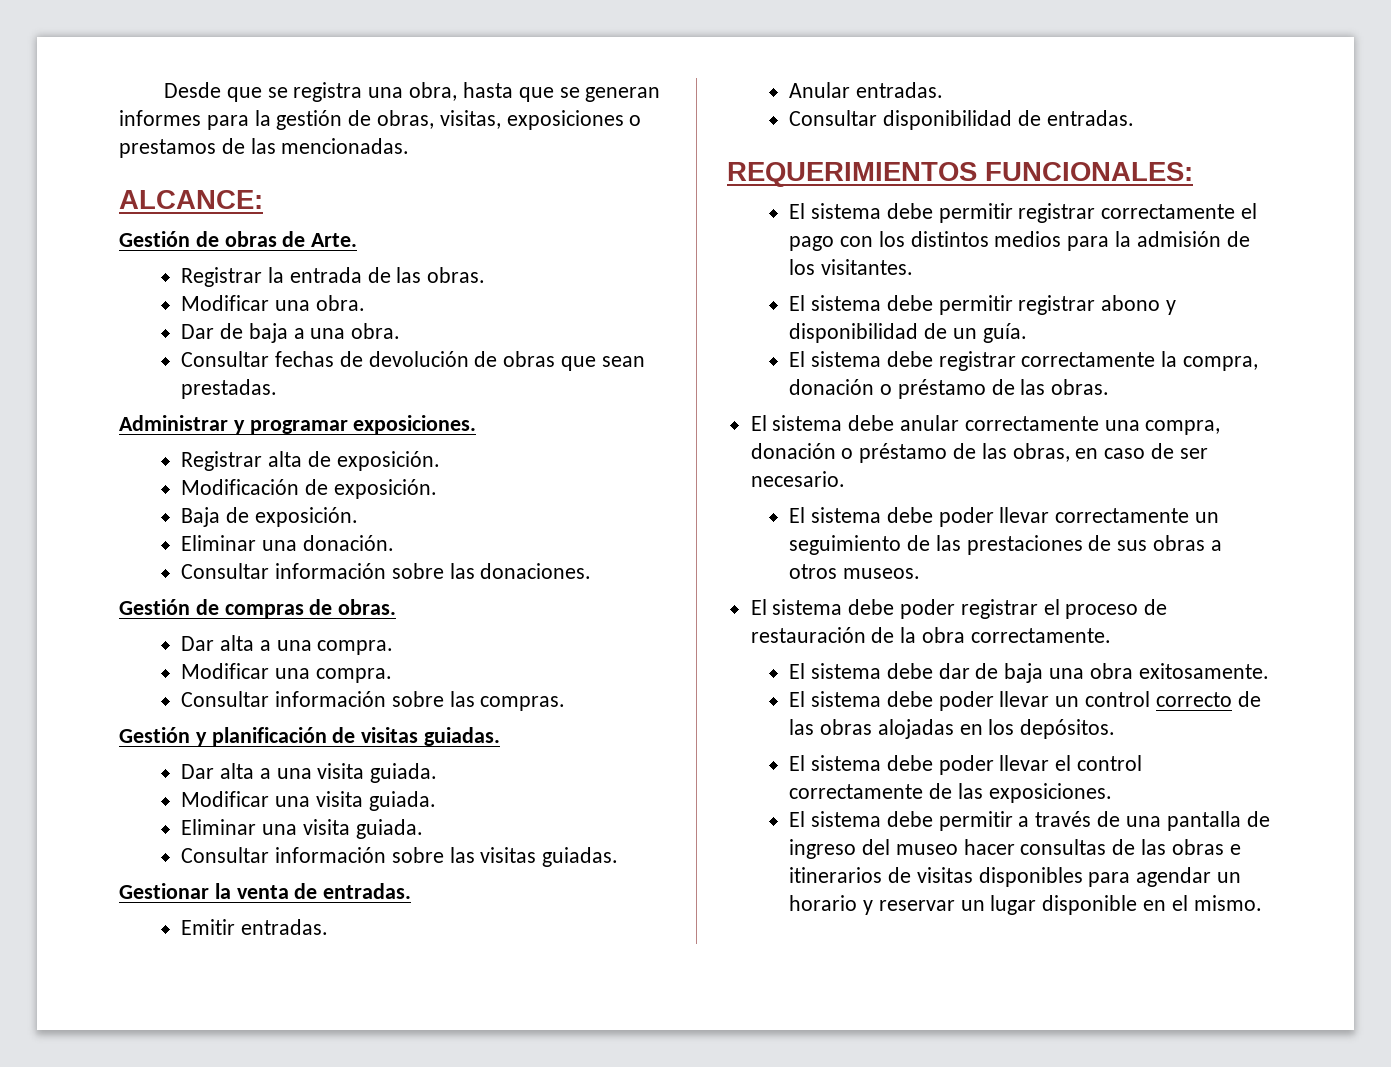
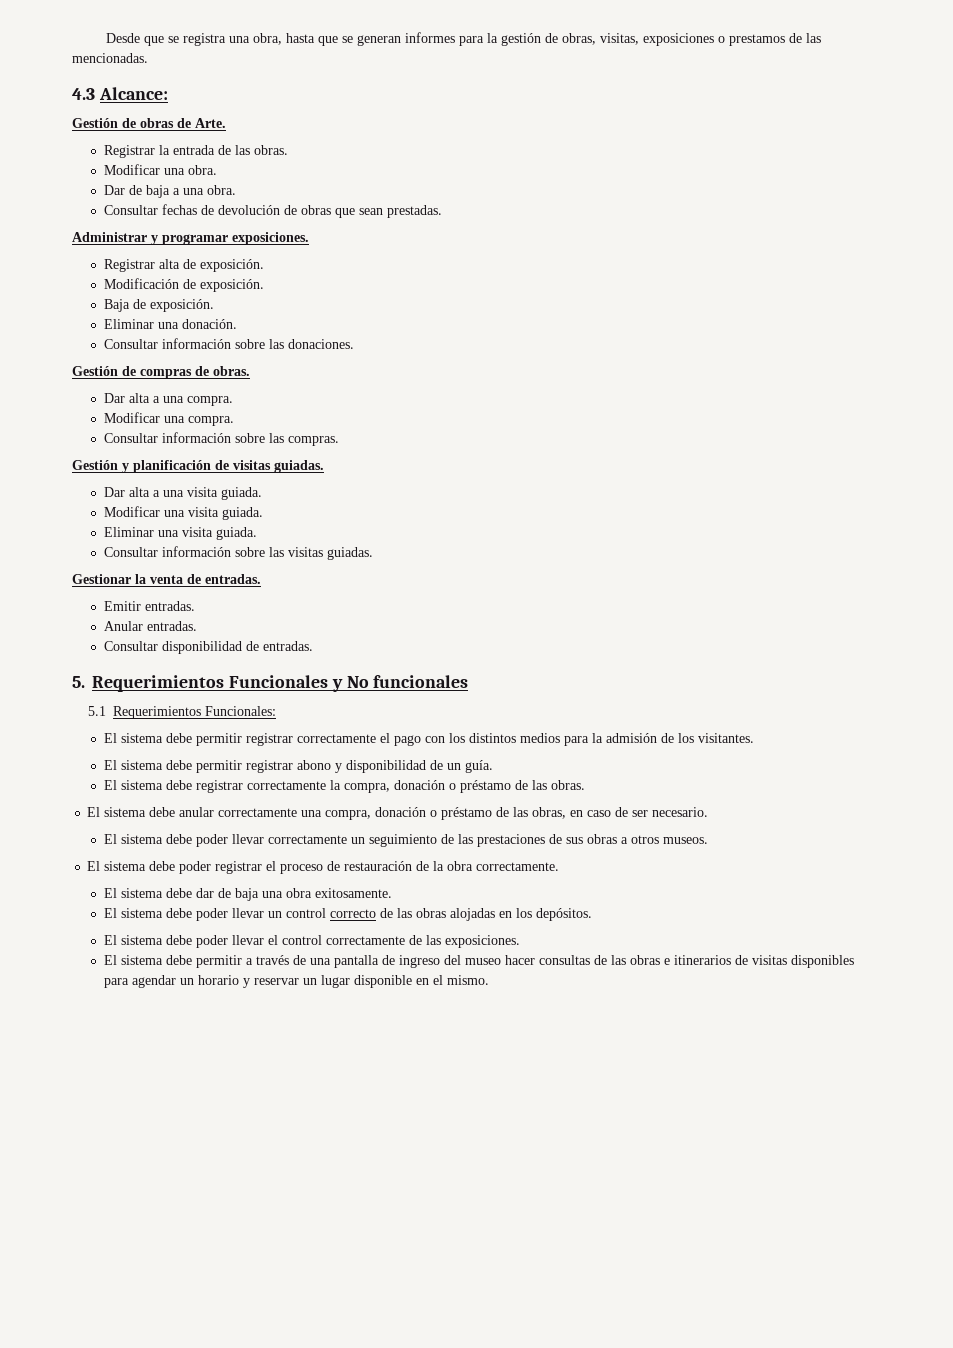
- ALCANCE:
+ 4.3 Alcance:
- REQUERIMIENTOS FUNCIONALES:
+ 5. Requerimientos Funcionales y No funcionales
+ 5.1 Requerimientos Funcionales:

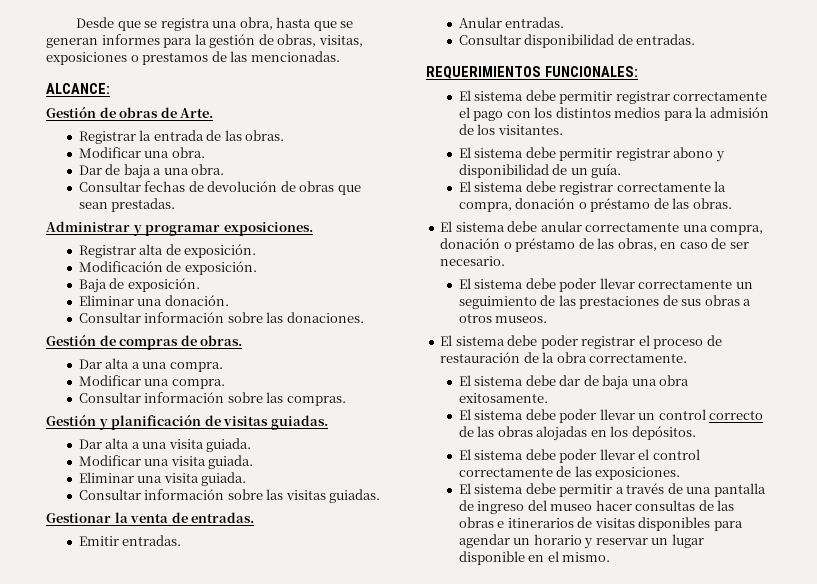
- 4.3 Alcance:
+ ALCANCE:
- 5. Requerimientos Funcionales y No funcionales
- 5.1 Requerimientos Funcionales:
+ REQUERIMIENTOS FUNCIONALES:

